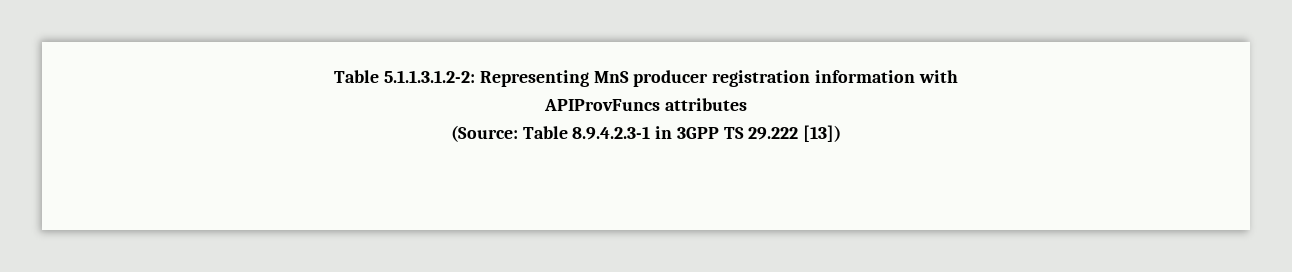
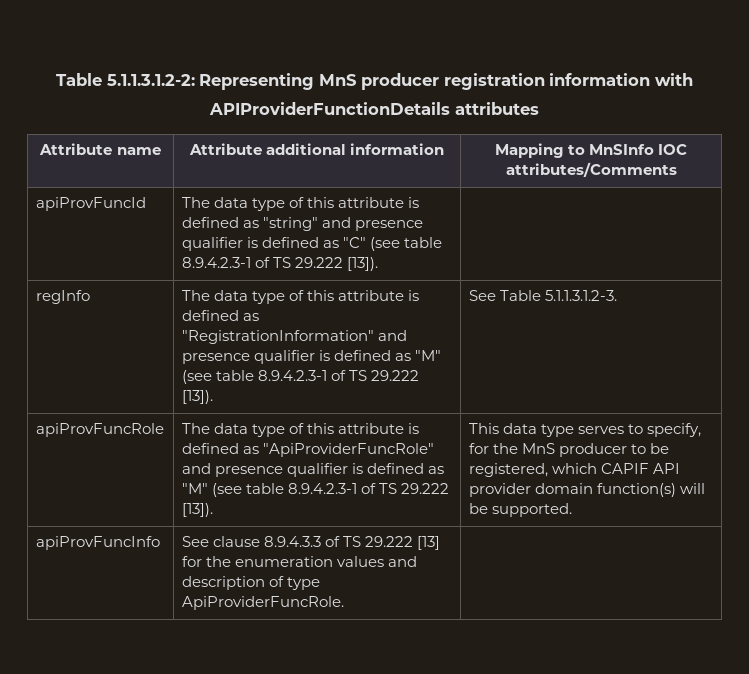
- APIProvFuncs attributes
+ APIProviderFunctionDetails attributes
- (Source: Table 8.9.4.2.3-1 in 3GPP TS 29.222 [13])
+ Attribute name | Attribute additional information | Mapping to MnSInfo IOC attributes/Comments
+ apiProvFuncId | The data type of this attribute is defined as "string" and presence qualifier is defined as "C" (see table 8.9.4.2.3-1 of TS 29.222 [13]). |
+ regInfo | The data type of this attribute is defined as "RegistrationInformation" and presence qualifier is defined as "M" (see table 8.9.4.2.3-1 of TS 29.222 [13]). | See Table 5.1.1.3.1.2-3.
+ apiProvFuncRole | The data type of this attribute is defined as "ApiProviderFuncRole" and presence qualifier is defined as "M" (see table 8.9.4.2.3-1 of TS 29.222 [13]). | This data type serves to specify, for the MnS producer to be registered, which CAPIF API provider domain function(s) will be supported.
+ apiProvFuncInfo | See clause 8.9.4.3.3 of TS 29.222 [13] for the enumeration values and description of type ApiProviderFuncRole. |

